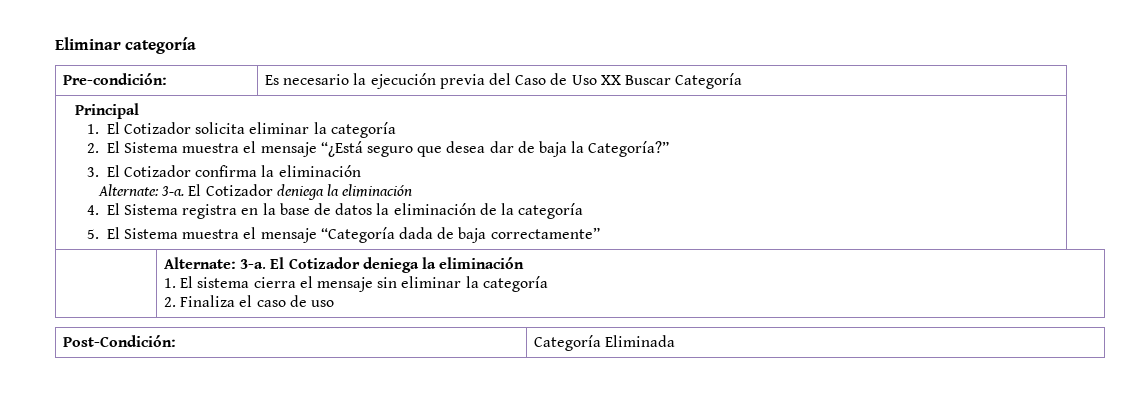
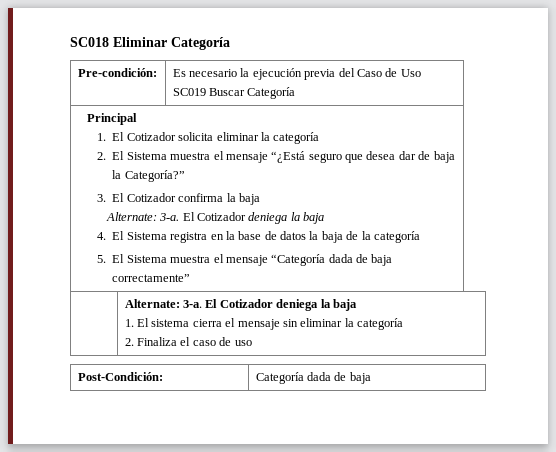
- Eliminar categoría
+ SC018 Eliminar Categoría
- Pre-condición: | Es necesario la ejecución previa del Caso de Uso XX Buscar Categoría
+ Pre-condición: | Es necesario la ejecución previa del Caso de Uso SC019 Buscar Categoría
- 3. El Cotizador confirma la eliminación
- Alternate: 3-a. El Cotizador deniega la eliminación
+ 3. El Cotizador confirma la baja
+ Alternate: 3-a. El Cotizador deniega la baja
- 4. El Sistema registra en la base de datos la eliminación de la categoría
+ 4. El Sistema registra en la base de datos la baja de la categoría
- | Alternate: 3-a. El Cotizador deniega la eliminación
+ | Alternate: 3-a. El Cotizador deniega la baja
- Post-Condición: | Categoría Eliminada
+ Post-Condición: | Categoría dada de baja

